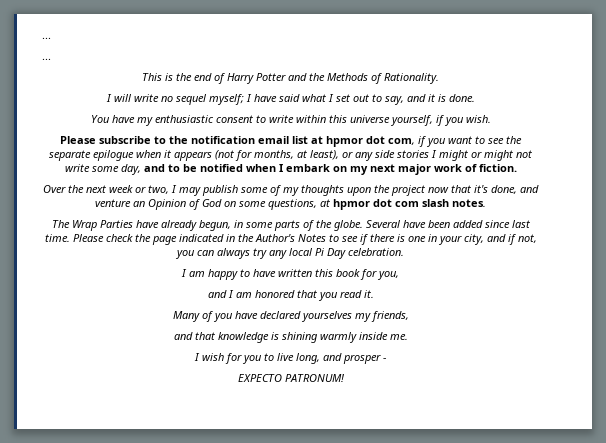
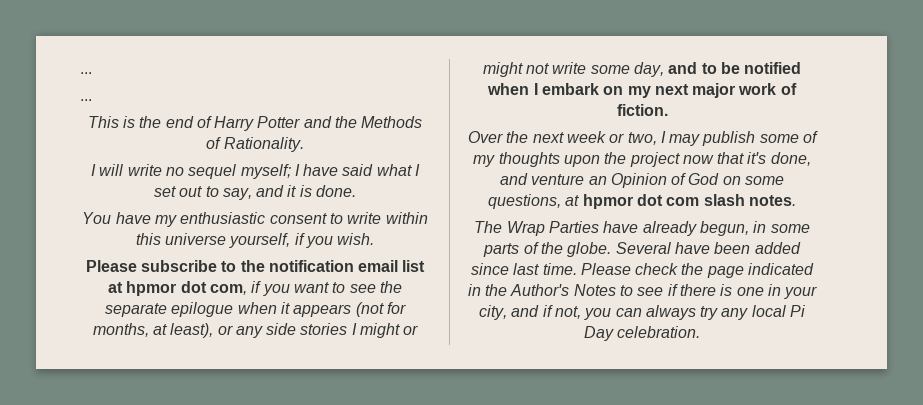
- I am happy to have written this book for you,
- and I am honored that you read it.
- Many of you have declared yourselves my friends,
- and that knowledge is shining warmly inside me.
- I wish for you to live long, and prosper -
- EXPECTO PATRONUM!

